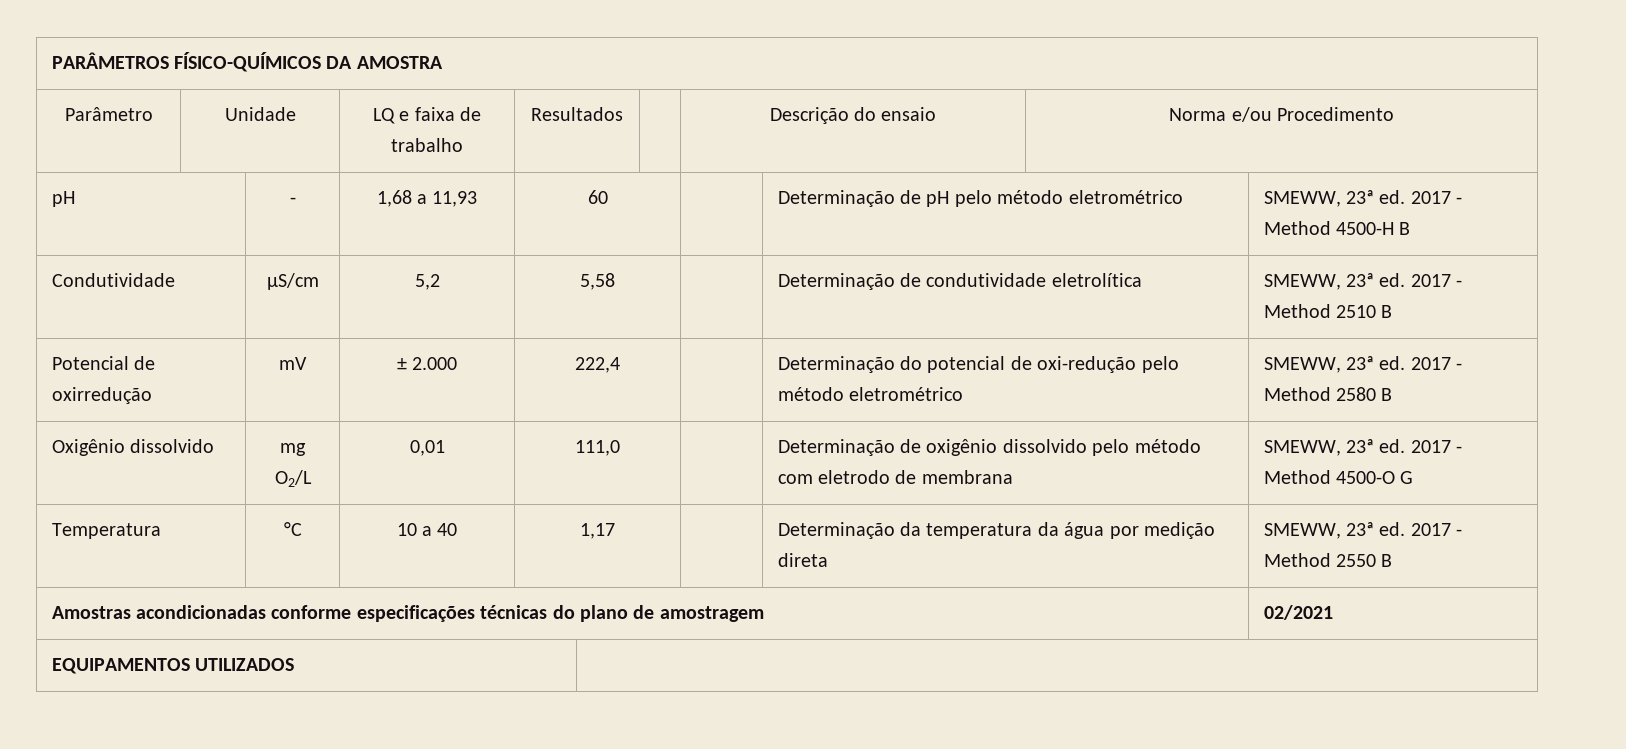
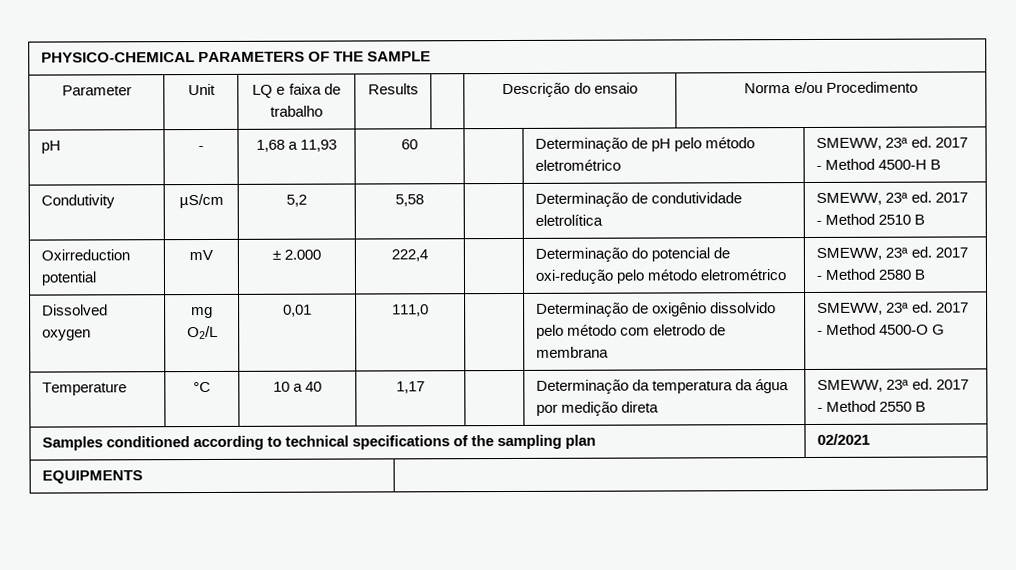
- PARÂMETROS FÍSICO-QUÍMICOS DA AMOSTRA
- Parâmetro | Unidade | LQ e faixa de trabalho | Resultados | | Descrição do ensaio | Norma e/ou Procedimento
+ PHYSICO-CHEMICAL PARAMETERS OF THE SAMPLE
+ Parameter | Unit | LQ e faixa de trabalho | Results | | Descrição do ensaio | Norma e/ou Procedimento
- Condutividade | µS/cm | 5,2 | 5,58 | | Determinação de condutividade eletrolítica | SMEWW, 23ª ed. 2017 - Method 2510 B
+ Condutivity | µS/cm | 5,2 | 5,58 | | Determinação de condutividade eletrolítica | SMEWW, 23ª ed. 2017 - Method 2510 B
- Potencial de oxirredução | mV | ± 2.000 | 222,4 | | Determinação do potencial de oxi-redução pelo método eletrométrico | SMEWW, 23ª ed. 2017 - Method 2580 B
+ Oxirreduction potential | mV | ± 2.000 | 222,4 | | Determinação do potencial de oxi-redução pelo método eletrométrico | SMEWW, 23ª ed. 2017 - Method 2580 B
- Oxigênio dissolvido | mg O2/L | 0,01 | 111,0 | | Determinação de oxigênio dissolvido pelo método com eletrodo de membrana | SMEWW, 23ª ed. 2017 - Method 4500-O G
+ Dissolved oxygen | mg O2/L | 0,01 | 111,0 | | Determinação de oxigênio dissolvido pelo método com eletrodo de membrana | SMEWW, 23ª ed. 2017 - Method 4500-O G
- Temperatura | °C | 10 a 40 | 1,17 | | Determinação da temperatura da água por medição direta | SMEWW, 23ª ed. 2017 - Method 2550 B
+ Temperature | °C | 10 a 40 | 1,17 | | Determinação da temperatura da água por medição direta | SMEWW, 23ª ed. 2017 - Method 2550 B
- Amostras acondicionadas conforme especificações técnicas do plano de amostragem | 02/2021
+ Samples conditioned according to technical specifications of the sampling plan | 02/2021
- EQUIPAMENTOS UTILIZADOS |
+ EQUIPMENTS |

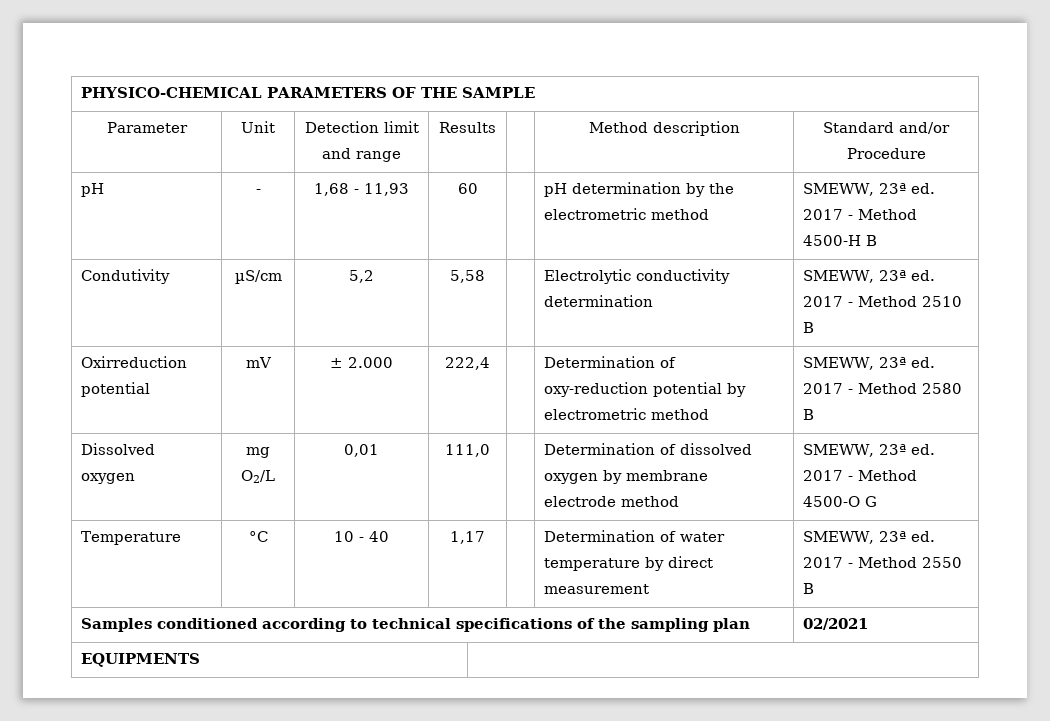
- Parameter | Unit | LQ e faixa de trabalho | Results | | Descrição do ensaio | Norma e/ou Procedimento
+ Parameter | Unit | Detection limit and range | Results | | Method description | Standard and/or Procedure
- pH | - | 1,68 a 11,93 | 60 | | Determinação de pH pelo método eletrométrico | SMEWW, 23ª ed. 2017 - Method 4500-H B
+ pH | - | 1,68 - 11,93 | 60 | | pH determination by the electrometric method | SMEWW, 23ª ed. 2017 - Method 4500-H B
- Condutivity | µS/cm | 5,2 | 5,58 | | Determinação de condutividade eletrolítica | SMEWW, 23ª ed. 2017 - Method 2510 B
+ Condutivity | µS/cm | 5,2 | 5,58 | | Electrolytic conductivity determination | SMEWW, 23ª ed. 2017 - Method 2510 B
- Oxirreduction potential | mV | ± 2.000 | 222,4 | | Determinação do potencial de oxi-redução pelo método eletrométrico | SMEWW, 23ª ed. 2017 - Method 2580 B
+ Oxirreduction potential | mV | ± 2.000 | 222,4 | | Determination of oxy-reduction potential by electrometric method | SMEWW, 23ª ed. 2017 - Method 2580 B
- Dissolved oxygen | mg O2/L | 0,01 | 111,0 | | Determinação de oxigênio dissolvido pelo método com eletrodo de membrana | SMEWW, 23ª ed. 2017 - Method 4500-O G
+ Dissolved oxygen | mg O2/L | 0,01 | 111,0 | | Determination of dissolved oxygen by membrane electrode method | SMEWW, 23ª ed. 2017 - Method 4500-O G
- Temperature | °C | 10 a 40 | 1,17 | | Determinação da temperatura da água por medição direta | SMEWW, 23ª ed. 2017 - Method 2550 B
+ Temperature | °C | 10 - 40 | 1,17 | | Determination of water temperature by direct measurement | SMEWW, 23ª ed. 2017 - Method 2550 B

